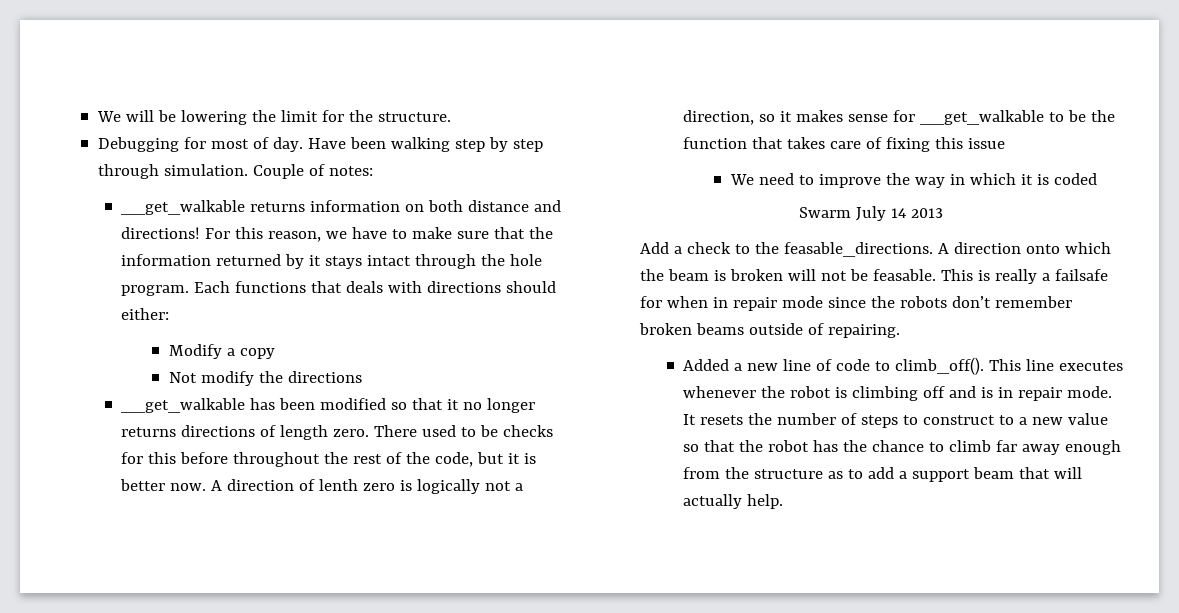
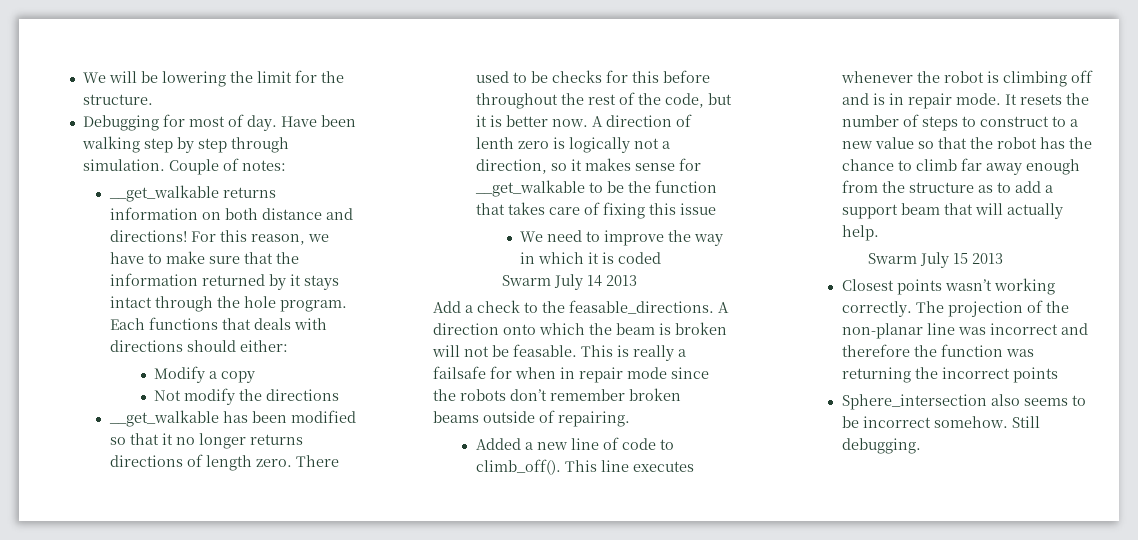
+ Swarm July 15 2013
+ Closest points wasn’t working correctly. The projection of the non-planar line was incorrect and therefore the function was returning the incorrect points
+ Sphere_intersection also seems to be incorrect somehow. Still debugging.

